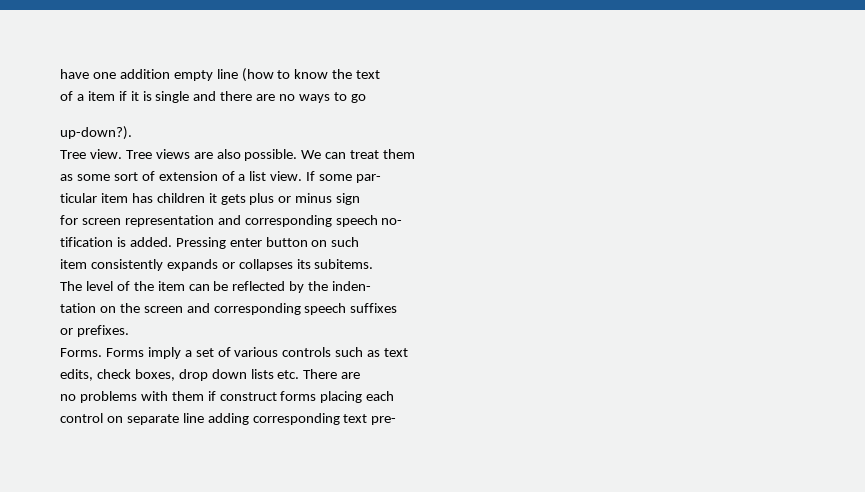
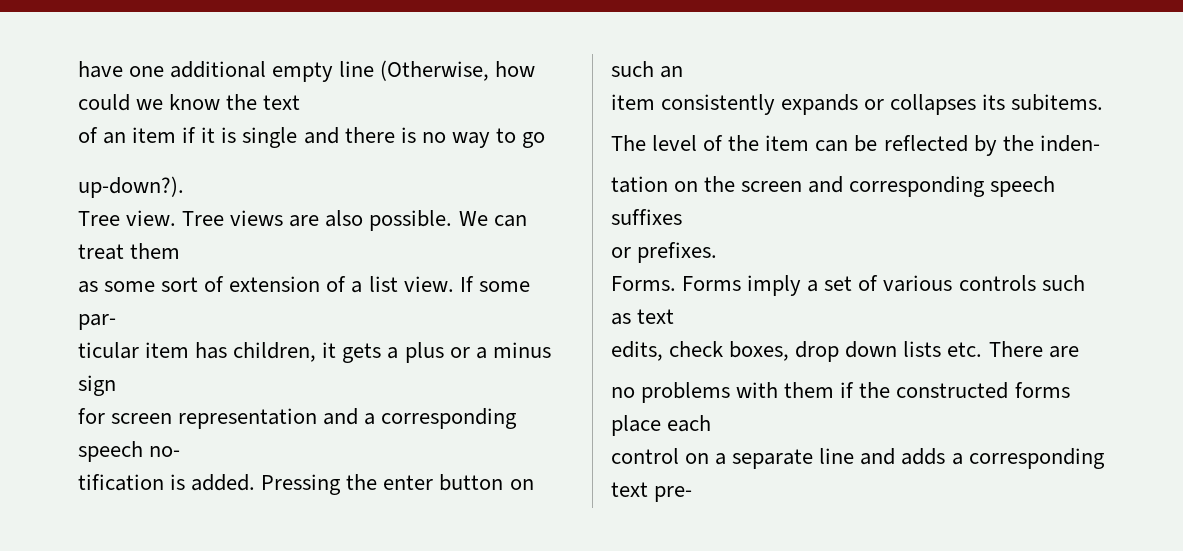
- have one addition empty line (how to know the text
+ have one additional empty line (Otherwise, how could we know the text
- of a item if it is single and there are no ways to go
+ of an item if it is single and there is no way to go
- ticular item has children it gets plus or minus sign
+ ticular item has children, it gets a plus or a minus sign
- for screen representation and corresponding speech no-
+ for screen representation and a corresponding speech no-
- Pressing enter button on such
+ Pressing the enter button on such an
- no problems with them if construct forms placing each
+ no problems with them if the constructed forms place each
- control on separate line adding corresponding text pre-
+ control on a separate line and adds a corresponding text pre-

